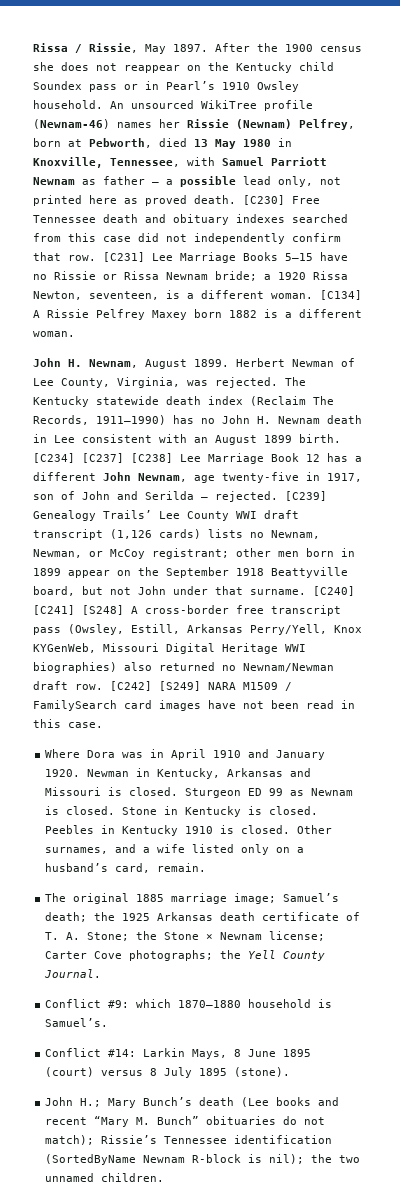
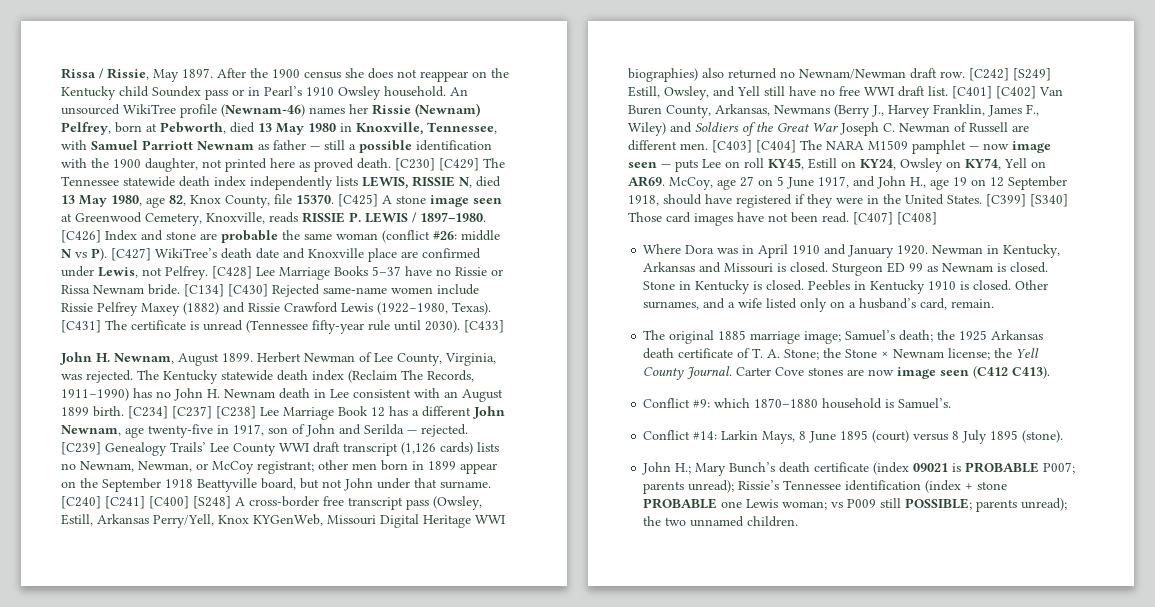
- An unsourced WikiTree profile (Newnam-46) names her Rissie (Newnam) Pelfrey, born at Pebworth, died 13 May 1980 in Knoxville, Tennessee, with Samuel Parriott Newnam as father — a possible lead only, not printed here as proved death.
+ An unsourced WikiTree profile (Newnam-46) names her Rissie (Newnam) Pelfrey, born at Pebworth, died 13 May 1980 in Knoxville, Tennessee, with Samuel Parriott Newnam as father — still a possible identification with the 1900 daughter, not printed here as proved death.
- [C230] Free Tennessee death and obituary indexes searched from this case did not independently confirm that row. [C231] Lee Marriage Books 5–15 have no Rissie or Rissa Newnam bride; a 1920 Rissa Newton, seventeen, is a different woman. [C134] A Rissie Pelfrey Maxey born 1882 is a different woman.
+ [C230] [C429] The Tennessee statewide death index independently lists LEWIS, RISSIE N, died 13 May 1980, age 82, Knox County, file 15370. [C425] A stone image seen at Greenwood Cemetery, Knoxville, reads RISSIE P. LEWIS / 1897–1980. [C426] Index and stone are probable the same woman (conflict #26: middle N vs P). [C427] WikiTree’s death date and Knoxville place are confirmed under Lewis, not Pelfrey. [C428] Lee Marriage Books 5–37 have no Rissie or Rissa Newnam bride. [C134] [C430] Rejected same-name women include Rissie Pelfrey Maxey (1882) and Rissie Crawford Lewis (1922–1980, Texas). [C431] The certificate is unread (Tennessee fifty-year rule until 2030). [C433]
- [C240] [C241] [S248] A cross-border free transcript pass (Owsley, Estill, Arkansas Perry/Yell, Knox KYGenWeb, Missouri Digital Heritage WWI biographies) also returned no Newnam/Newman draft row.
+ [C240] [C241] [C400] [S248] A cross-border free transcript pass (Owsley, Estill, Arkansas Perry/Yell, Knox KYGenWeb, Missouri Digital Heritage WWI biographies) also returned no Newnam/Newman draft row.
- [C242] [S249] NARA M1509 / FamilySearch card images have not been read in this case.
+ [C242] [S249] Estill, Owsley, and Yell still have no free WWI draft list. [C401] [C402] Van Buren County, Arkansas, Newmans (Berry J., Harvey Franklin, James F., Wiley) and Soldiers of the Great War Joseph C. Newman of Russell are different men. [C403] [C404] The NARA M1509 pamphlet — now image seen — puts Lee on roll KY45, Estill on KY24, Owsley on KY74, Yell on AR69. McCoy, age 27 on 5 June 1917, and John H., age 19 on 12 September 1918, should have registered if they were in the United States. [C399] [S340] Those card images have not been read. [C407] [C408]
- The original 1885 marriage image; Samuel’s death; the 1925 Arkansas death certificate of T. A. Stone; the Stone × Newnam license; Carter Cove photographs; the Yell County Journal.
+ The original 1885 marriage image; Samuel’s death; the 1925 Arkansas death certificate of T. A. Stone; the Stone × Newnam license; the Yell County Journal. Carter Cove stones are now image seen (C412 C413).
- John H.; Mary Bunch’s death (Lee books and recent “Mary M. Bunch” obituaries do not match); Rissie’s Tennessee identification (SortedByName Newnam R-block is nil); the two unnamed children.
+ John H.; Mary Bunch’s death certificate (index 09021 is PROBABLE P007; parents unread); Rissie’s Tennessee identification (index + stone PROBABLE one Lewis woman; vs P009 still POSSIBLE; parents unread); the two unnamed children.

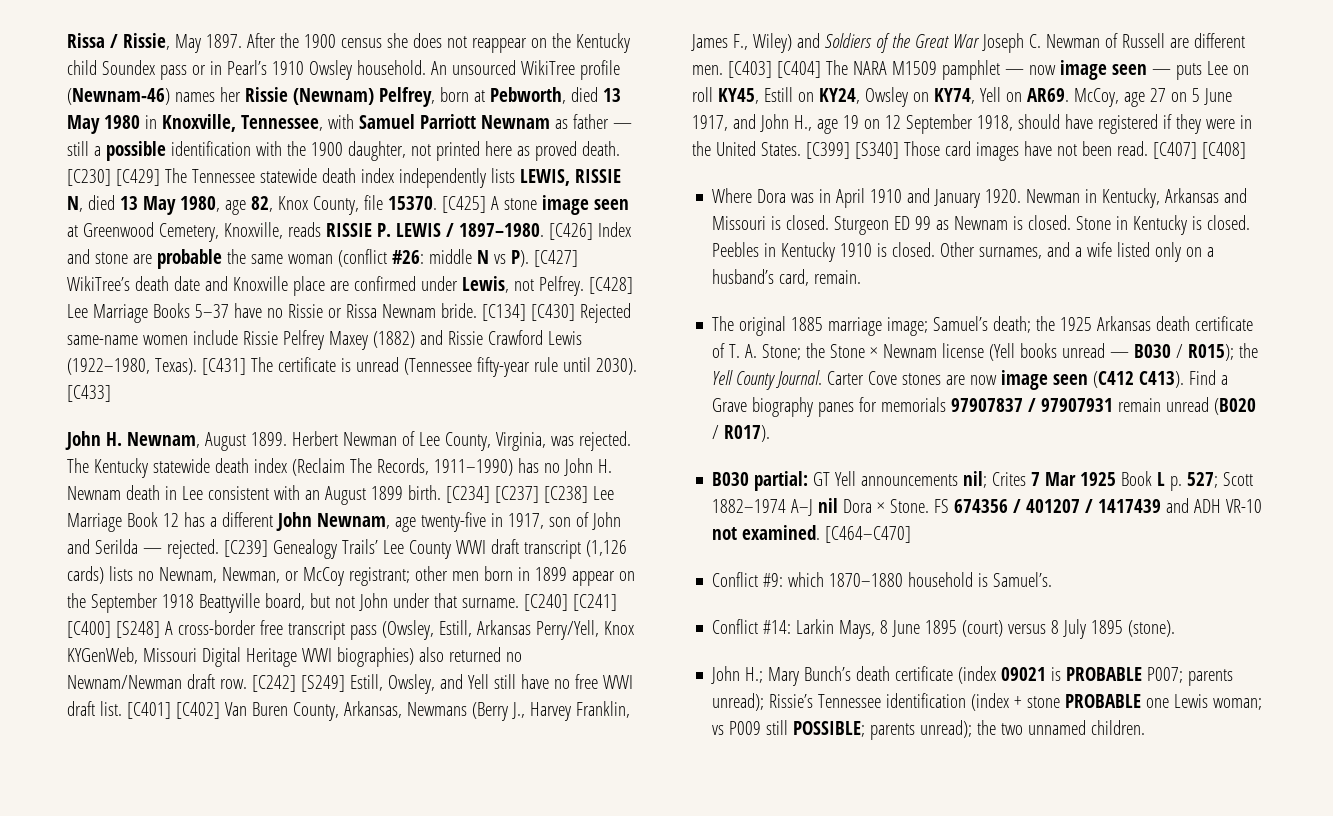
- The original 1885 marriage image; Samuel’s death; the 1925 Arkansas death certificate of T. A. Stone; the Stone × Newnam license; the Yell County Journal.
+ The original 1885 marriage image; Samuel’s death; the 1925 Arkansas death certificate of T. A. Stone; the Stone × Newnam license (Yell books unread — B030 / R015); the Yell County Journal.
+ Find a Grave biography panes for memorials 97907837 / 97907931 remain unread (B020 / R017).
+ B030 partial: GT Yell announcements nil; Crites 7 Mar 1925 Book L p. 527; Scott 1882–1974 A–J nil Dora × Stone. FS 674356 / 401207 / 1417439 and ADH VR-10 not examined. [C464–C470]

